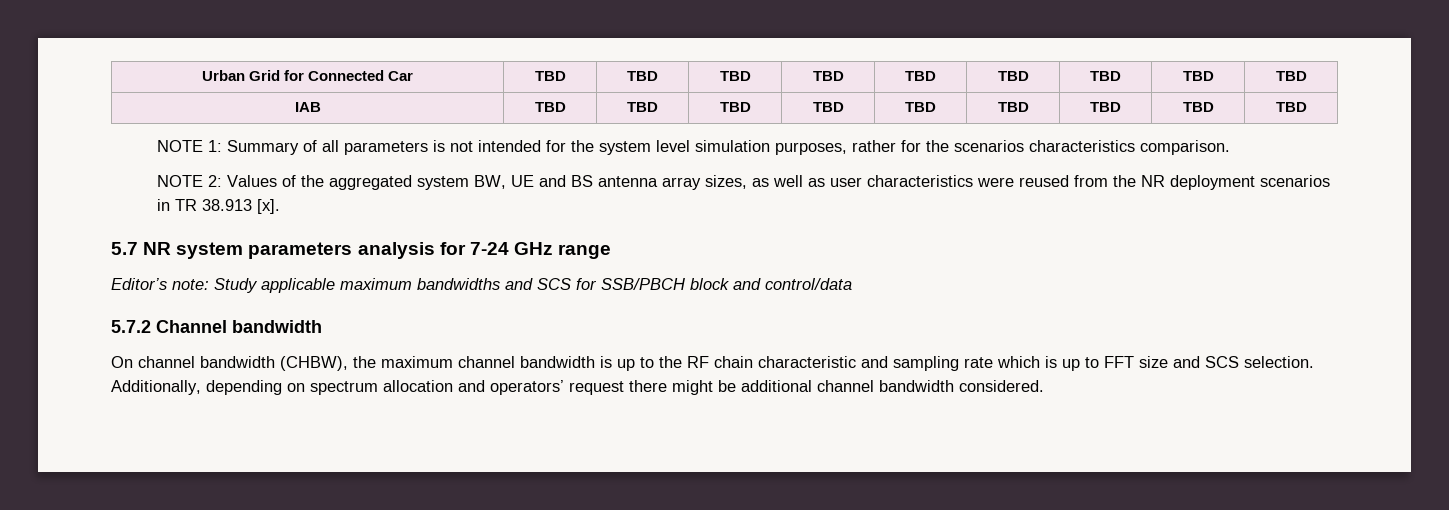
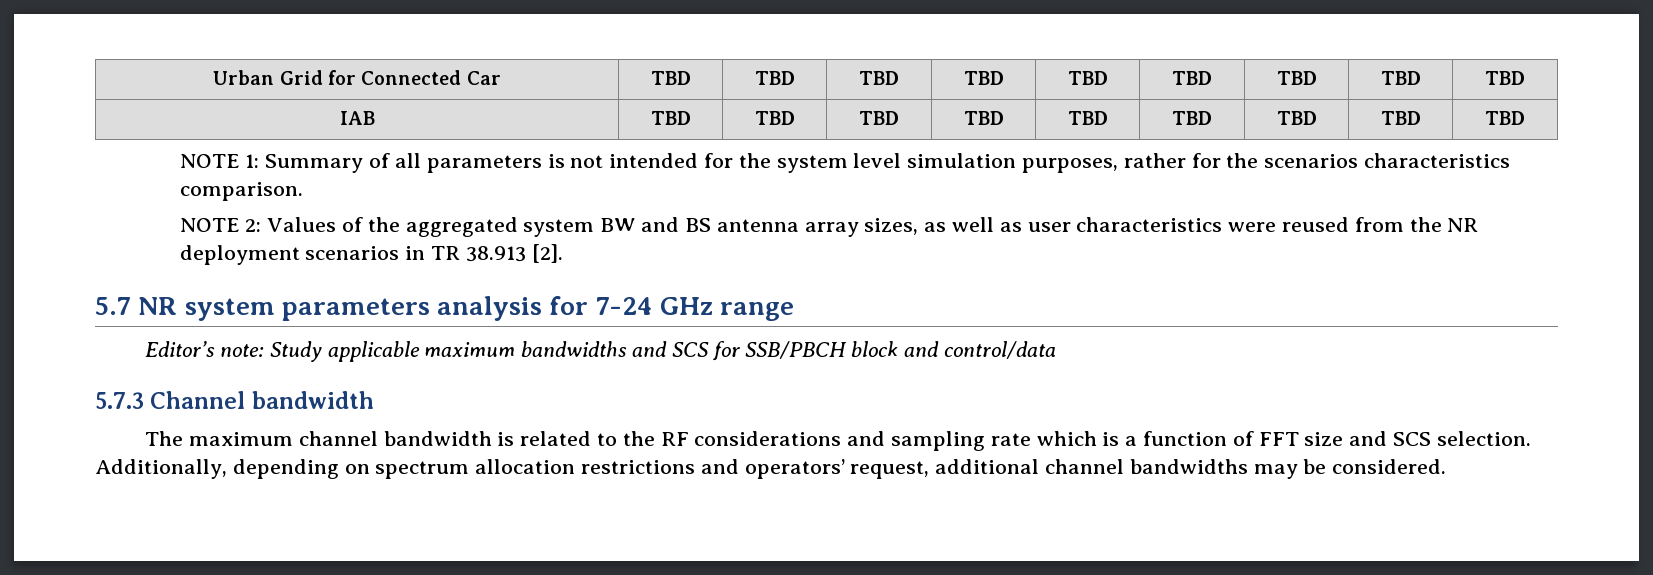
- NOTE 2: Values of the aggregated system BW, UE and BS antenna array sizes, as well as user characteristics were reused from the NR deployment scenarios in TR 38.913 [x].
+ NOTE 2: Values of the aggregated system BW and BS antenna array sizes, as well as user characteristics were reused from the NR deployment scenarios in TR 38.913 [2].
- 5.7.2 Channel bandwidth
+ 5.7.3 Channel bandwidth
- On channel bandwidth (CHBW), the maximum channel bandwidth is up to the RF chain characteristic and sampling rate which is up to FFT size and SCS selection.
+ The maximum channel bandwidth is related to the RF considerations and sampling rate which is a function of FFT size and SCS selection.
- Additionally, depending on spectrum allocation and operators’ request there might be additional channel bandwidth considered.
+ Additionally, depending on spectrum allocation restrictions and operators’ request, additional channel bandwidths may be considered.

